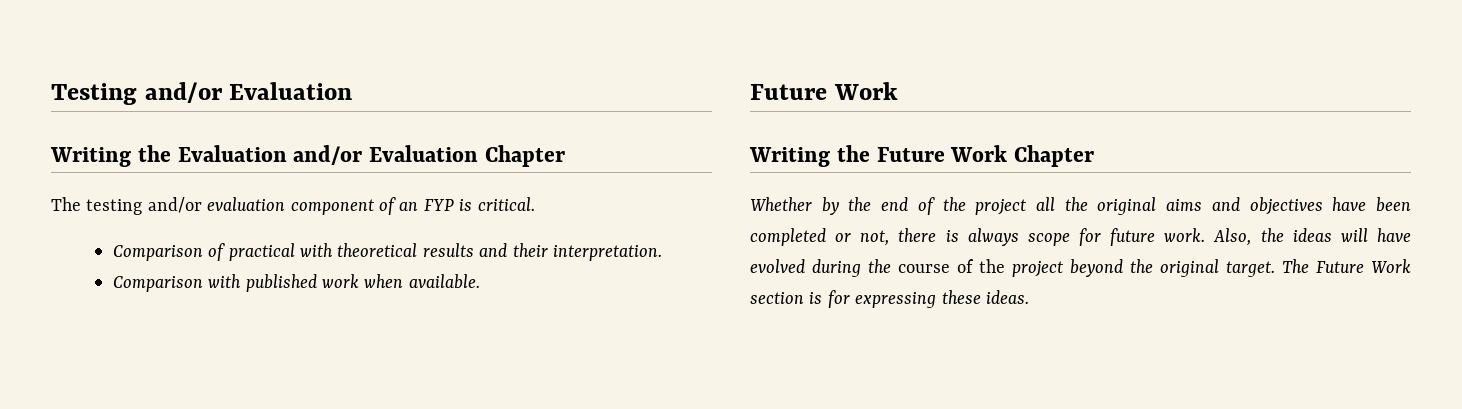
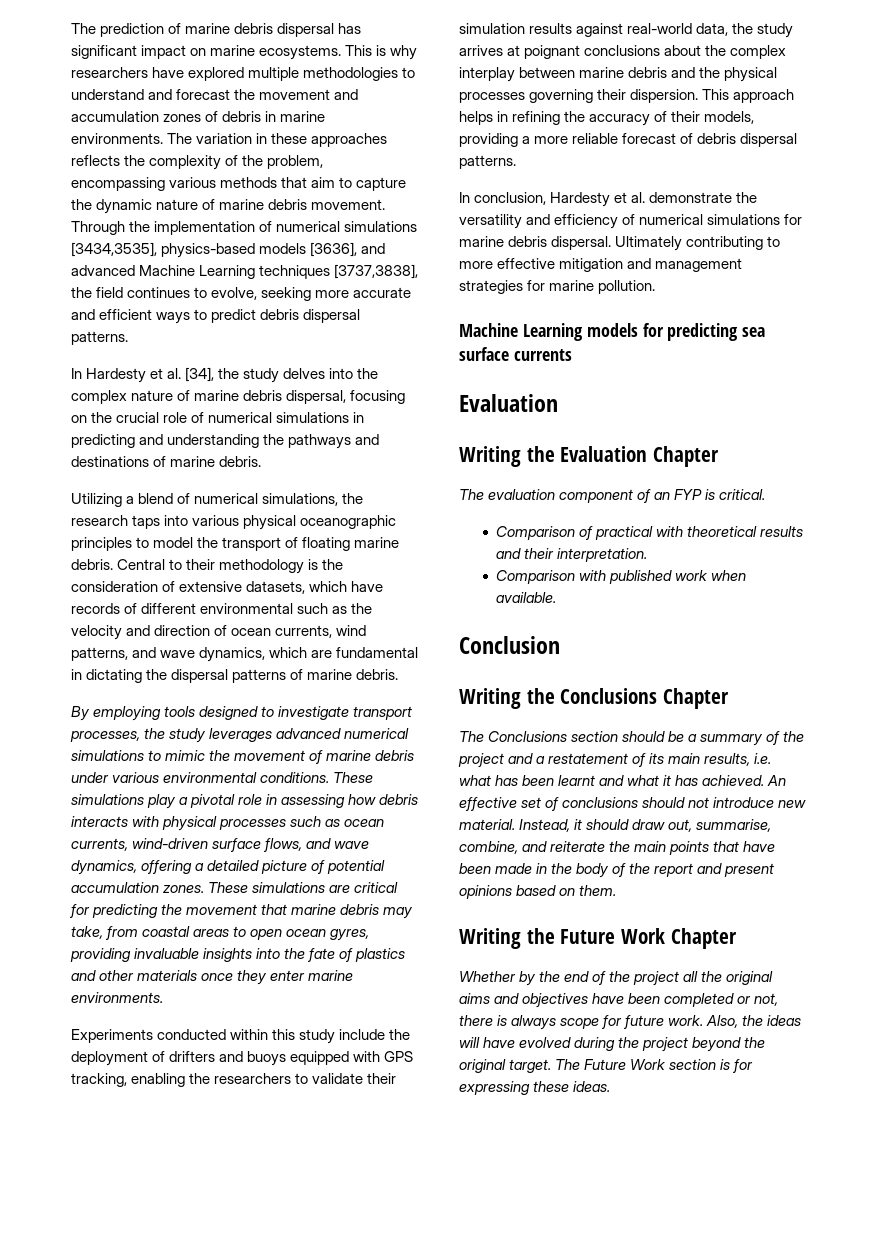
- Testing and/or Evaluation
+ The prediction of marine debris dispersal has significant impact on marine ecosystems. This is why researchers have explored multiple methodologies to understand and forecast the movement and accumulation zones of debris in marine environments. The variation in these approaches reflects the complexity of the problem, encompassing various methods that aim to capture the dynamic nature of marine debris movement. Through the implementation of numerical simulations [3434,3535], physics-based models [3636], and advanced Machine Learning techniques [3737,3838], the field continues to evolve, seeking more accurate and efficient ways to predict debris dispersal patterns.
+ In Hardesty et al. [34], the study delves into the complex nature of marine debris dispersal, focusing on the crucial role of numerical simulations in predicting and understanding the pathways and destinations of marine debris.
+ Utilizing a blend of numerical simulations, the research taps into various physical oceanographic principles to model the transport of floating marine debris. Central to their methodology is the consideration of extensive datasets, which have records of different environmental such as the velocity and direction of ocean currents, wind patterns, and wave dynamics, which are fundamental in dictating the dispersal patterns of marine debris.
+ By employing tools designed to investigate transport processes, the study leverages advanced numerical simulations to mimic the movement of marine debris under various environmental conditions. These simulations play a pivotal role in assessing how debris interacts with physical processes such as ocean currents, wind-driven surface flows, and wave dynamics, offering a detailed picture of potential accumulation zones. These simulations are critical for predicting the movement that marine debris may take, from coastal areas to open ocean gyres, providing invaluable insights into the fate of plastics and other materials once they enter marine environments.
+ Experiments conducted within this study include the deployment of drifters and buoys equipped with GPS tracking, enabling the researchers to validate their simulation results against real-world data, the study arrives at poignant conclusions about the complex interplay between marine debris and the physical processes governing their dispersion. This approach helps in refining the accuracy of their models, providing a more reliable forecast of debris dispersal patterns.
+ In conclusion, Hardesty et al. demonstrate the versatility and efficiency of numerical simulations for marine debris dispersal. Ultimately contributing to more effective mitigation and management strategies for marine pollution.
+ Machine Learning models for predicting sea surface currents
+ Evaluation
- Writing the Evaluation and/or Evaluation Chapter
- The testing and/or evaluation component of an FYP is critical.
+ Writing the Evaluation Chapter
+ The evaluation component of an FYP is critical.
  Comparison with published work when available.
- Future Work
+ Conclusion
+ Writing the Conclusions Chapter
+ The Conclusions section should be a summary of the project and a restatement of its main results, i.e. what has been learnt and what it has achieved. An effective set of conclusions should not introduce new material. Instead, it should draw out, summarise, combine, and reiterate the main points that have been made in the body of the report and present opinions based on them.
- Also, the ideas will have evolved during the course of the project beyond the original target.
+ Also, the ideas will have evolved during the project beyond the original target.

